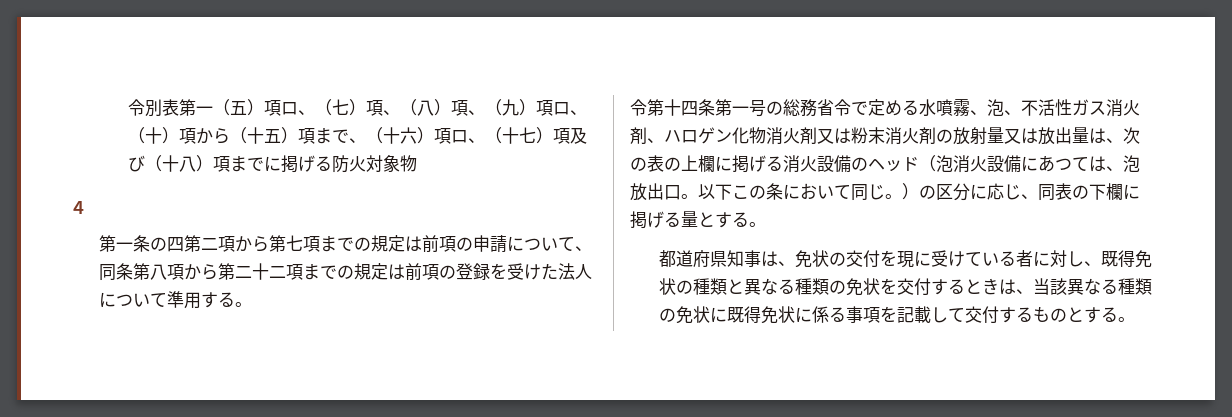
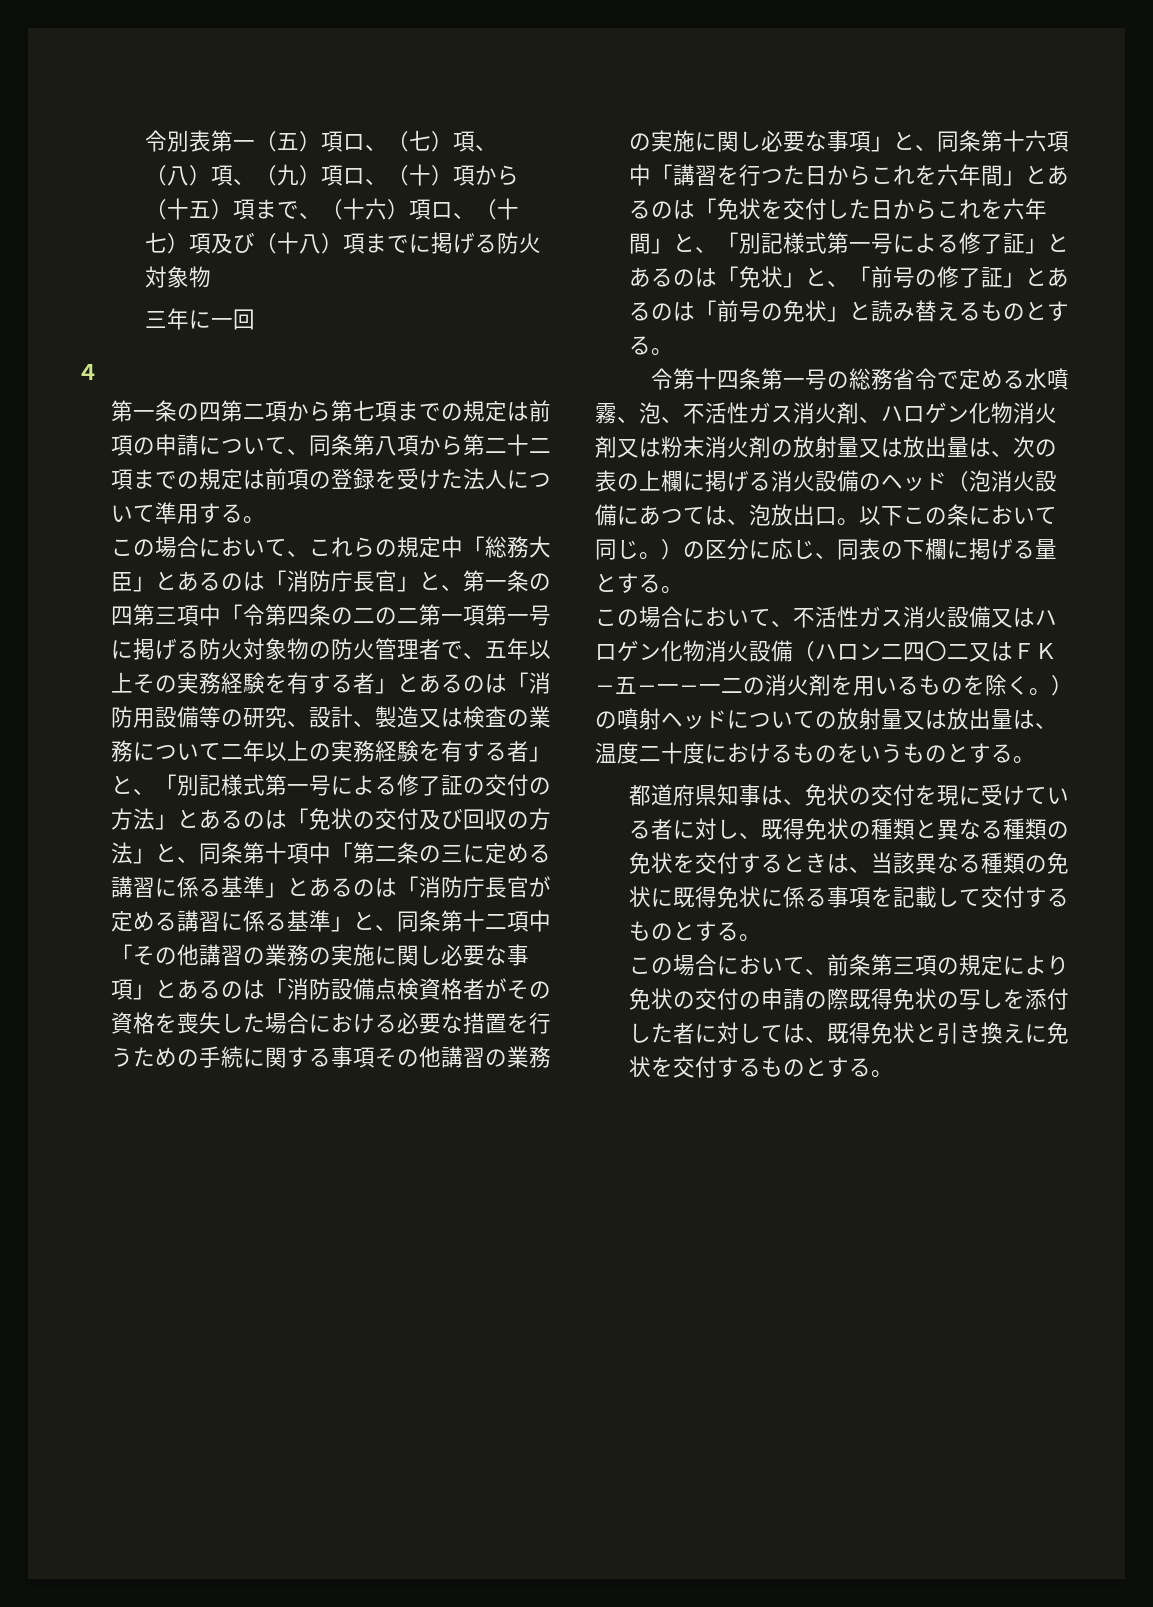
+ 三年に一回
+ この場合において、これらの規定中「総務大臣」とあるのは「消防庁長官」と、第一条の四第三項中「令第四条の二の二第一項第一号に掲げる防火対象物の防火管理者で、五年以上その実務経験を有する者」とあるのは「消防用設備等の研究、設計、製造又は検査の業務について二年以上の実務経験を有する者」と、「別記様式第一号による修了証の交付の方法」とあるのは「免状の交付及び回収の方法」と、同条第十項中「第二条の三に定める講習に係る基準」とあるのは「消防庁長官が定める講習に係る基準」と、同条第十二項中「その他講習の業務の実施に関し必要な事項」とあるのは「消防設備点検資格者がその資格を喪失した場合における必要な措置を行うための手続に関する事項その他講習の業務の実施に関し必要な事項」と、同条第十六項中「講習を行つた日からこれを六年間」とあるのは「免状を交付した日からこれを六年間」と、「別記様式第一号による修了証」とあるのは「免状」と、「前号の修了証」とあるのは「前号の免状」と読み替えるものとする。
+ この場合において、不活性ガス消火設備又はハロゲン化物消火設備（ハロン二四〇二又はＦＫ―五―一―一二の消火剤を用いるものを除く。）の噴射ヘッドについての放射量又は放出量は、温度二十度におけるものをいうものとする。
+ この場合において、前条第三項の規定により免状の交付の申請の際既得免状の写しを添付した者に対しては、既得免状と引き換えに免状を交付するものとする。

